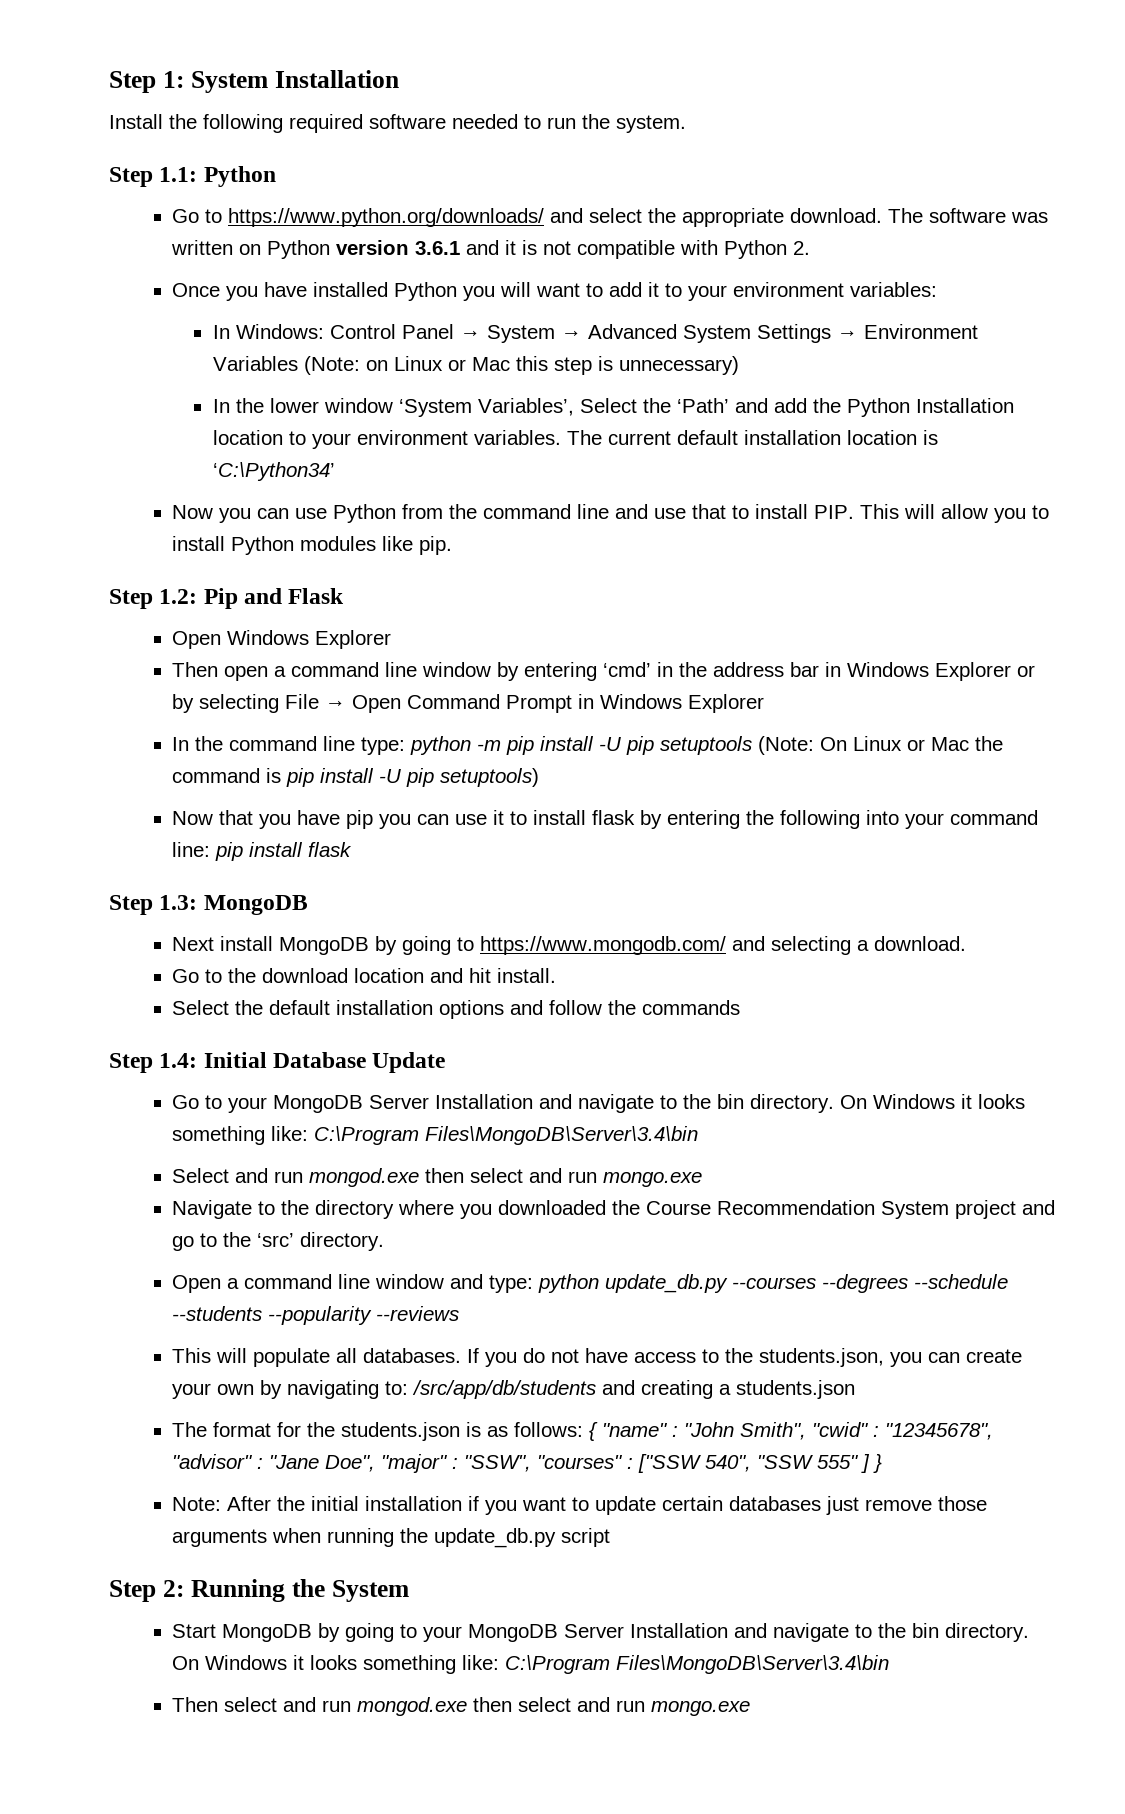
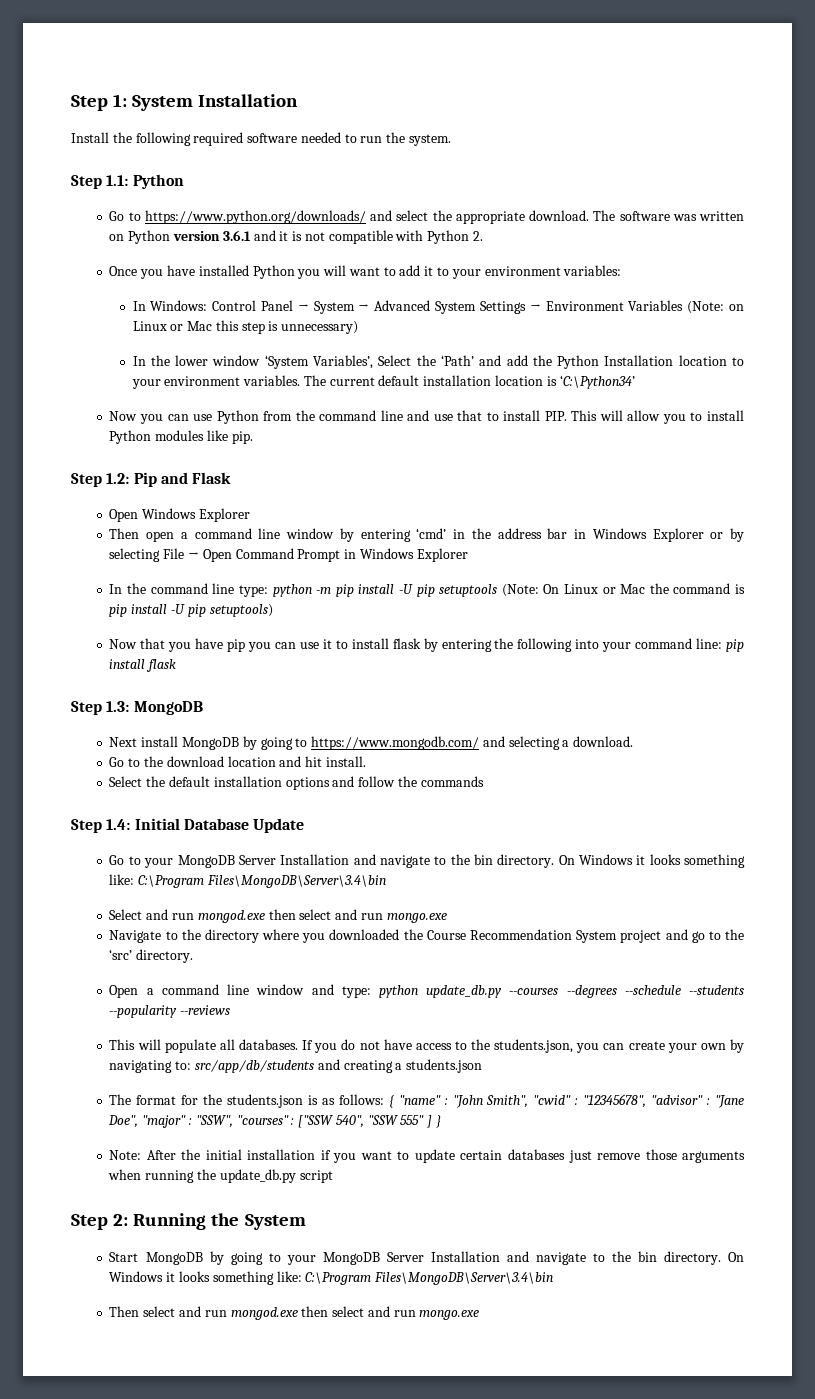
- If you do not have access to the students.json, you can create your own by navigating to: /src/app/db/students and creating a students.json
+ If you do not have access to the students.json, you can create your own by navigating to: src/app/db/students and creating a students.json

